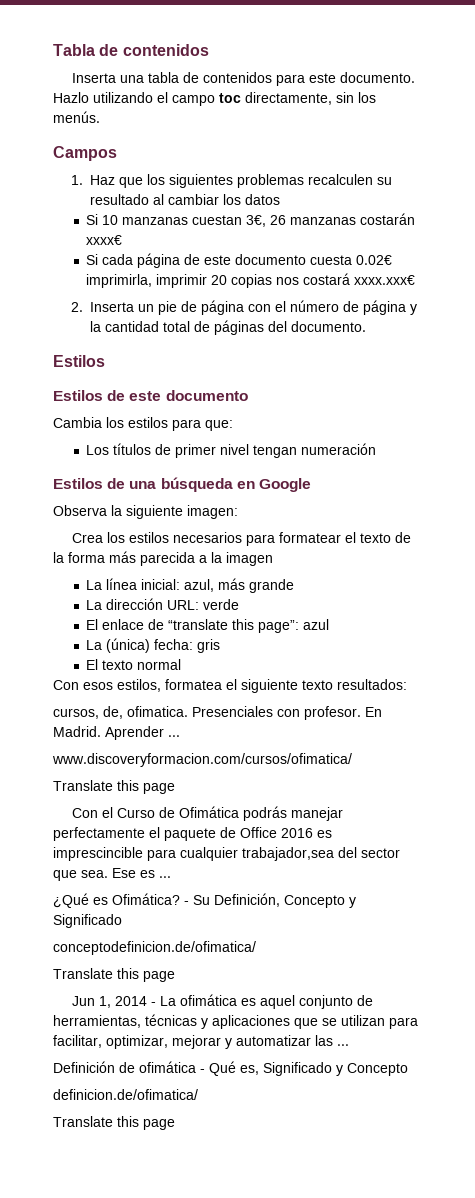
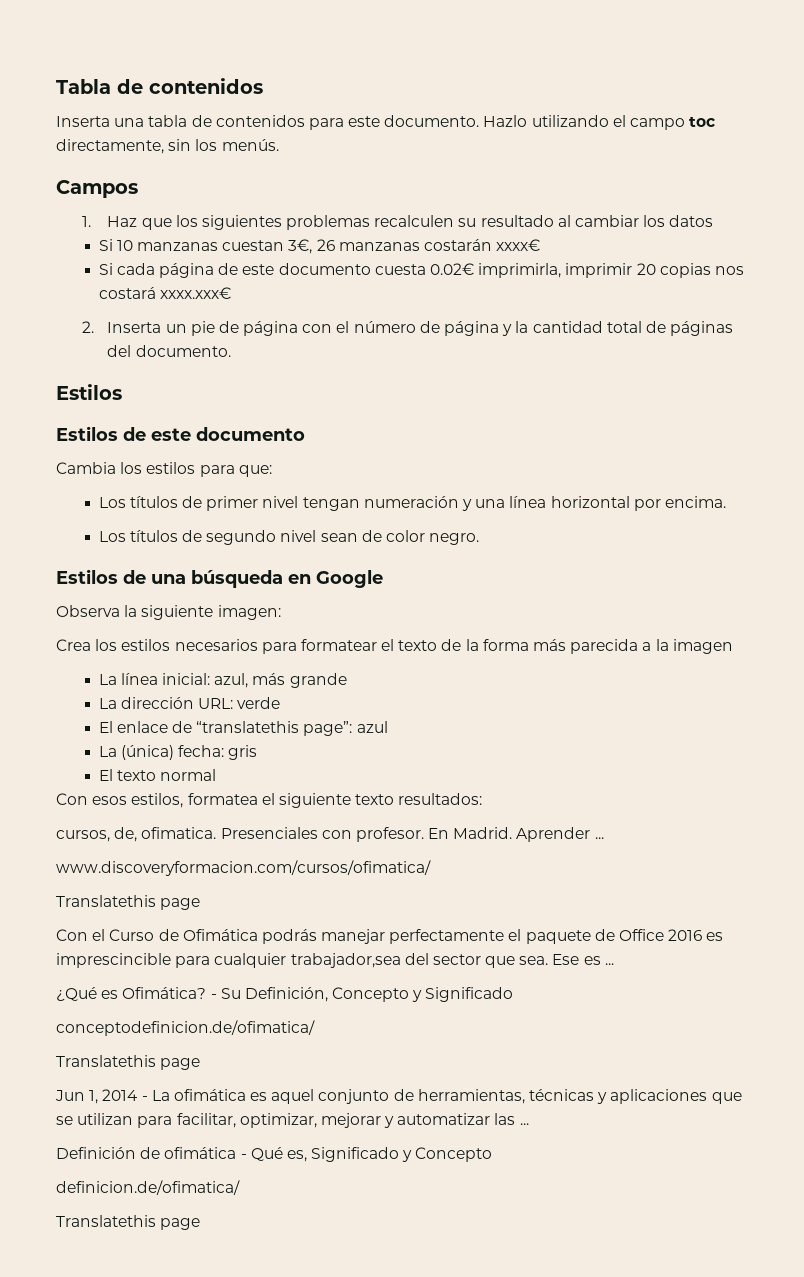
- Los títulos de primer nivel tengan numeración
+ Los títulos de primer nivel tengan numeración y una línea horizontal por encima.
+ Los títulos de segundo nivel sean de color negro.
- El enlace de “translate this page”: azul
+ El enlace de “translatethis page”: azul
  www.discoveryformacion.com/cursos/ofimatica/
- Translate this page
+ Translatethis page
  conceptodefinicion.de/ofimatica/
- Translate this page
+ Translatethis page
  definicion.de/ofimatica/
- Translate this page
+ Translatethis page

